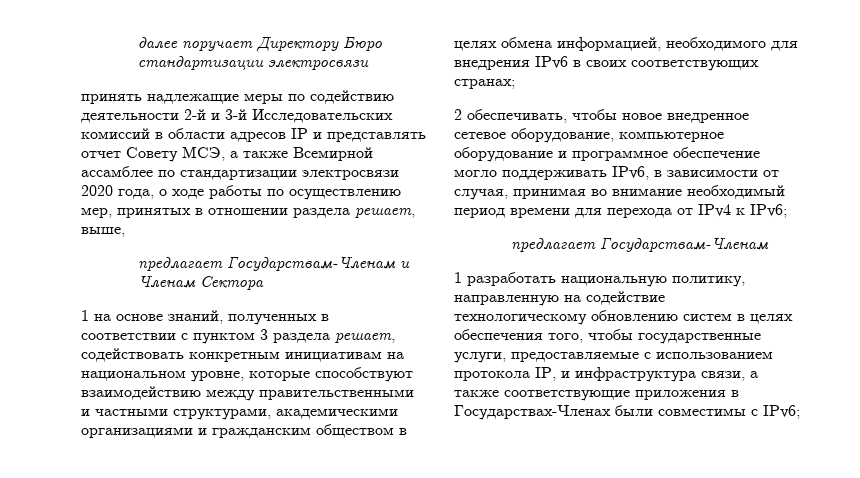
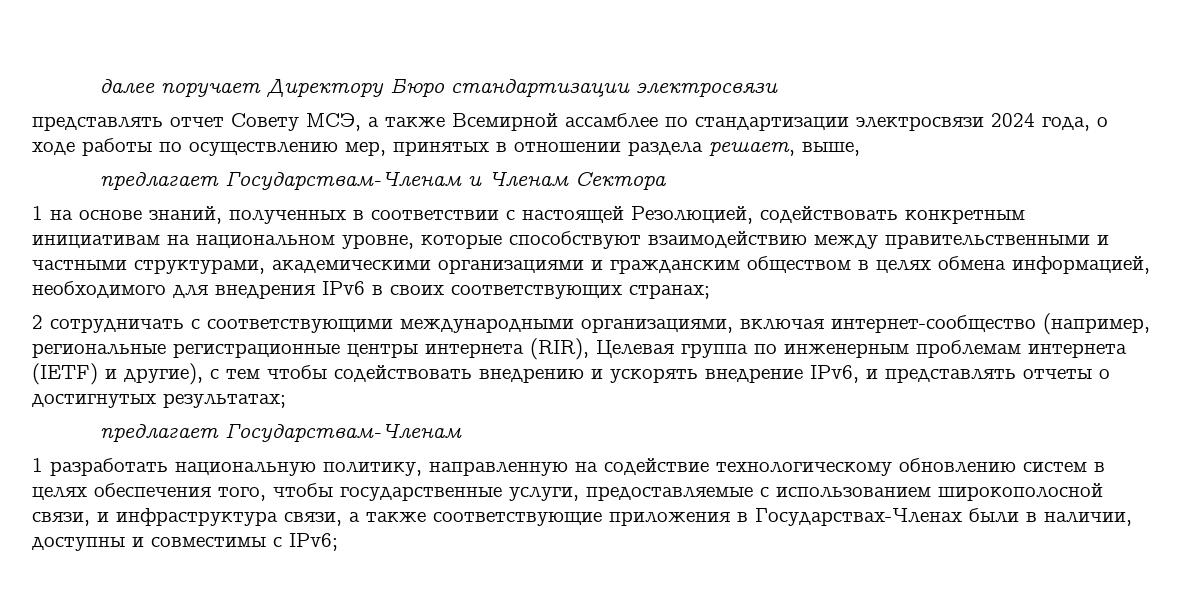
- принять надлежащие меры по содействию деятельности 2-й и 3-й Исследовательских комиссий в области адресов IP и представлять отчет Совету МСЭ, а также Всемирной ассамблее по стандартизации электросвязи 2020 года, о ходе работы по осуществлению мер, принятых в отношении раздела решает, выше,
+ представлять отчет Совету МСЭ, а также Всемирной ассамблее по стандартизации электросвязи 2024 года, о ходе работы по осуществлению мер, принятых в отношении раздела решает, выше,
- 1 на основе знаний, полученных в соответствии с пунктом 3 раздела решает, содействовать конкретным инициативам на национальном уровне, которые способствуют взаимодействию между правительственными и частными структурами, академическими организациями и гражданским обществом в целях обмена информацией, необходимого для внедрения IPv6 в своих соответствующих странах;
+ 1 на основе знаний, полученных в соответствии с настоящей Резолюцией, содействовать конкретным инициативам на национальном уровне, которые способствуют взаимодействию между правительственными и частными структурами, академическими организациями и гражданским обществом в целях обмена информацией, необходимого для внедрения IPv6 в своих соответствующих странах;
- 2 обеспечивать, чтобы новое внедренное сетевое оборудование, компьютерное оборудование и программное обеспечение могло поддерживать IPv6, в зависимости от случая, принимая во внимание необходимый период времени для перехода от IPv4 к IPv6;
+ 2 сотрудничать с соответствующими международными организациями, включая интернет-сообщество (например, региональные регистрационные центры интернета (RIR), Целевая группа по инженерным проблемам интернета (IETF) и другие), с тем чтобы содействовать внедрению и ускорять внедрение IPv6, и представлять отчеты о достигнутых результатах;
- 1 разработать национальную политику, направленную на содействие технологическому обновлению систем в целях обеспечения того, чтобы государственные услуги, предоставляемые с использованием протокола IP, и инфраструктура связи, а также соответствующие приложения в Государствах-Членах были совместимы с IPv6;
+ 1 разработать национальную политику, направленную на содействие технологическому обновлению систем в целях обеспечения того, чтобы государственные услуги, предоставляемые с использованием широкополосной связи, и инфраструктура связи, а также соответствующие приложения в Государствах-Членах были в наличии, доступны и совместимы с IPv6;

